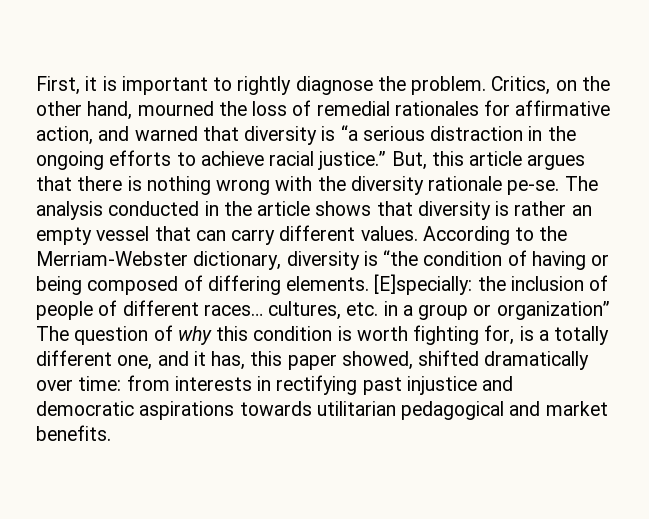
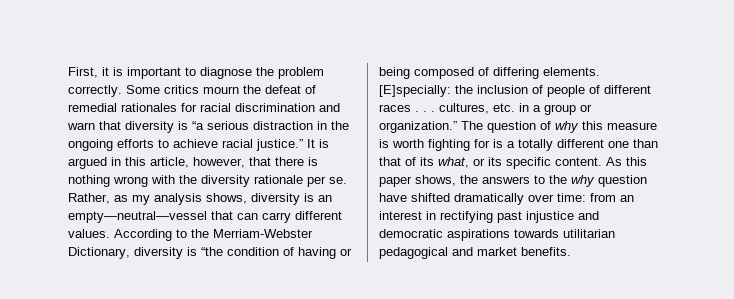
- First, it is important to rightly diagnose the problem. Critics, on the other hand, mourned the loss of remedial rationales for affirmative action, and warned that diversity is “a serious distraction in the ongoing efforts to achieve racial justice.”
+ First, it is important to diagnose the problem correctly. Some critics mourn the defeat of remedial rationales for racial discrimination and warn that diversity is “a serious distraction in the ongoing efforts to achieve racial justice.”
- But, this article argues that there is nothing wrong with the diversity rationale pe-se. The analysis conducted in the article shows that diversity is rather an empty vessel that can carry different values.
+ It is argued in this article, however, that there is nothing wrong with the diversity rationale per se. Rather, as my analysis shows, diversity is an empty—neutral—vessel that can carry different values.
- According to the Merriam-Webster dictionary, diversity is “the condition of having or being composed of differing elements.
+ According to the Merriam-Webster Dictionary, diversity is “the condition of having or being composed of differing elements.
- [E]specially: the inclusion of people of different races… cultures, etc. in a group or organization” The question of why this condition is worth fighting for, is a totally different one, and it has, this paper showed, shifted dramatically over time: from interests in rectifying past injustice and democratic aspirations towards utilitarian pedagogical and market benefits.
+ [E]specially: the inclusion of people of different races . . . cultures, etc. in a group or organization.” The question of why this measure is worth fighting for is a totally different one than that of its what, or its specific content. As this paper shows, the answers to the why question have shifted dramatically over time: from an interest in rectifying past injustice and democratic aspirations towards utilitarian pedagogical and market benefits.

